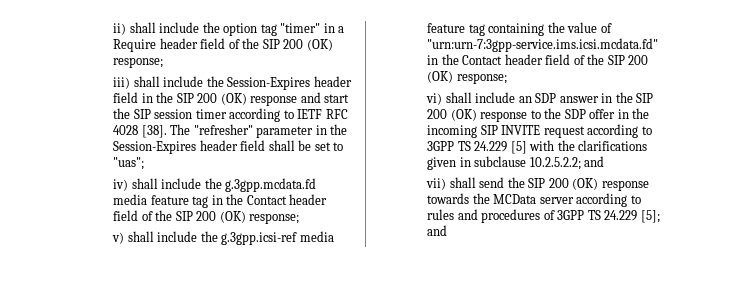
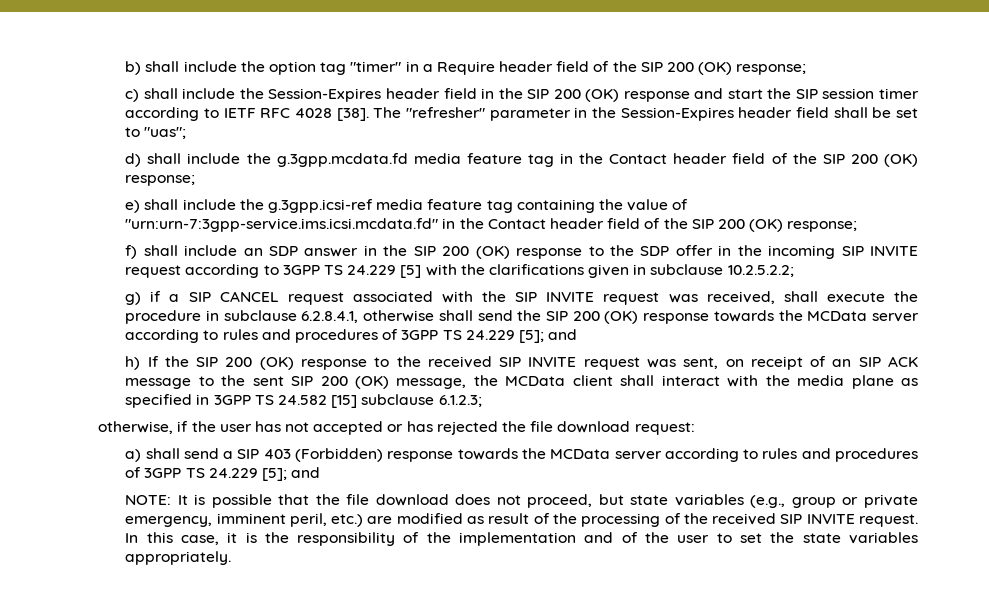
- ii) shall include the option tag "timer" in a Require header field of the SIP 200 (OK) response;
+ b) shall include the option tag "timer" in a Require header field of the SIP 200 (OK) response;
- iii) shall include the Session-Expires header field in the SIP 200 (OK) response and start the SIP session timer according to IETF RFC 4028 [38].
+ c) shall include the Session-Expires header field in the SIP 200 (OK) response and start the SIP session timer according to IETF RFC 4028 [38].
- iv) shall include the g.3gpp.mcdata.fd media feature tag in the Contact header field of the SIP 200 (OK) response;
+ d) shall include the g.3gpp.mcdata.fd media feature tag in the Contact header field of the SIP 200 (OK) response;
- v) shall include the g.3gpp.icsi-ref media feature tag containing the value of "urn:urn-7:3gpp-service.ims.icsi.mcdata.fd" in the Contact header field of the SIP 200 (OK) response;
+ e) shall include the g.3gpp.icsi-ref media feature tag containing the value of "urn:urn-7:3gpp-service.ims.icsi.mcdata.fd" in the Contact header field of the SIP 200 (OK) response;
- vi) shall include an SDP answer in the SIP 200 (OK) response to the SDP offer in the incoming SIP INVITE request according to 3GPP TS 24.229 [5] with the clarifications given in subclause 10.2.5.2.2; and
- vii) shall send the SIP 200 (OK) response towards the MCData server according to rules and procedures of 3GPP TS 24.229 [5]; and
+ f) shall include an SDP answer in the SIP 200 (OK) response to the SDP offer in the incoming SIP INVITE request according to 3GPP TS 24.229 [5] with the clarifications given in subclause 10.2.5.2.2;
+ g) if a SIP CANCEL request associated with the SIP INVITE request was received, shall execute the procedure in subclause 6.2.8.4.1, otherwise shall send the SIP 200 (OK) response towards the MCData server according to rules and procedures of 3GPP TS 24.229 [5]; and
+ h) If the SIP 200 (OK) response to the received SIP INVITE request was sent, on receipt of an SIP ACK message to the sent SIP 200 (OK) message, the MCData client shall interact with the media plane as specified in 3GPP TS 24.582 [15] subclause 6.1.2.3;
+ otherwise, if the user has not accepted or has rejected the file download request:
+ a) shall send a SIP 403 (Forbidden) response towards the MCData server according to rules and procedures of 3GPP TS 24.229 [5]; and
+ NOTE: It is possible that the file download does not proceed, but state variables (e.g., group or private emergency, imminent peril, etc.) are modified as result of the processing of the received SIP INVITE request. In this case, it is the responsibility of the implementation and of the user to set the state variables appropriately.

